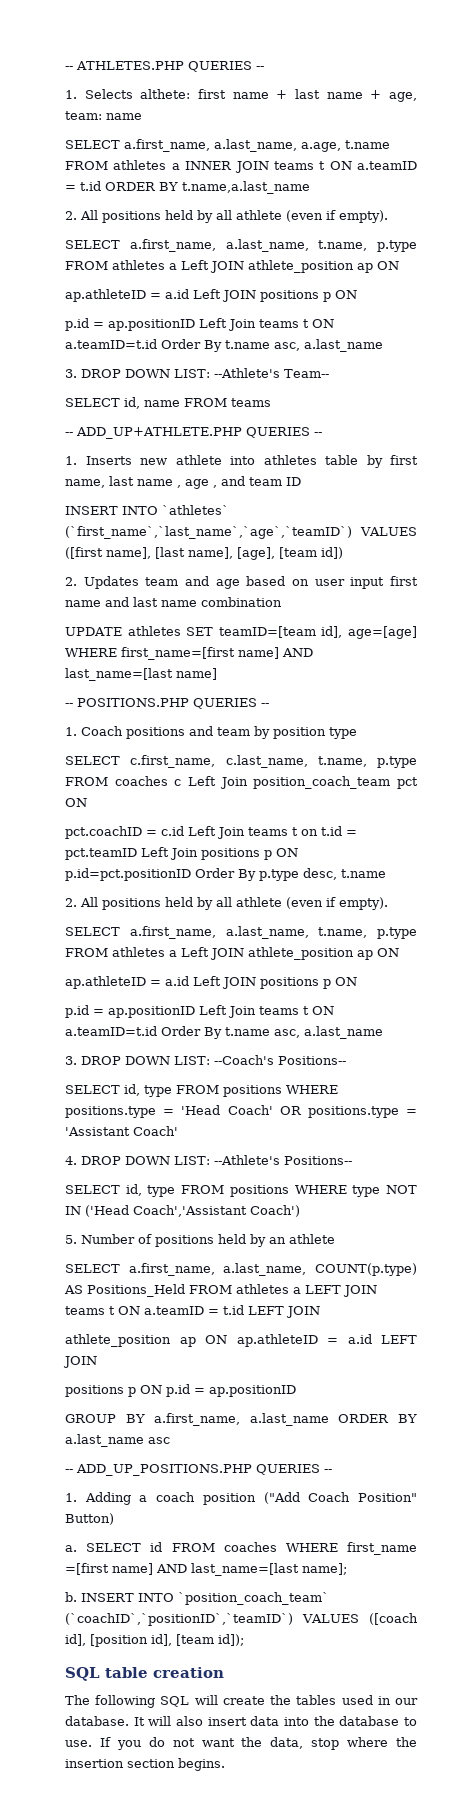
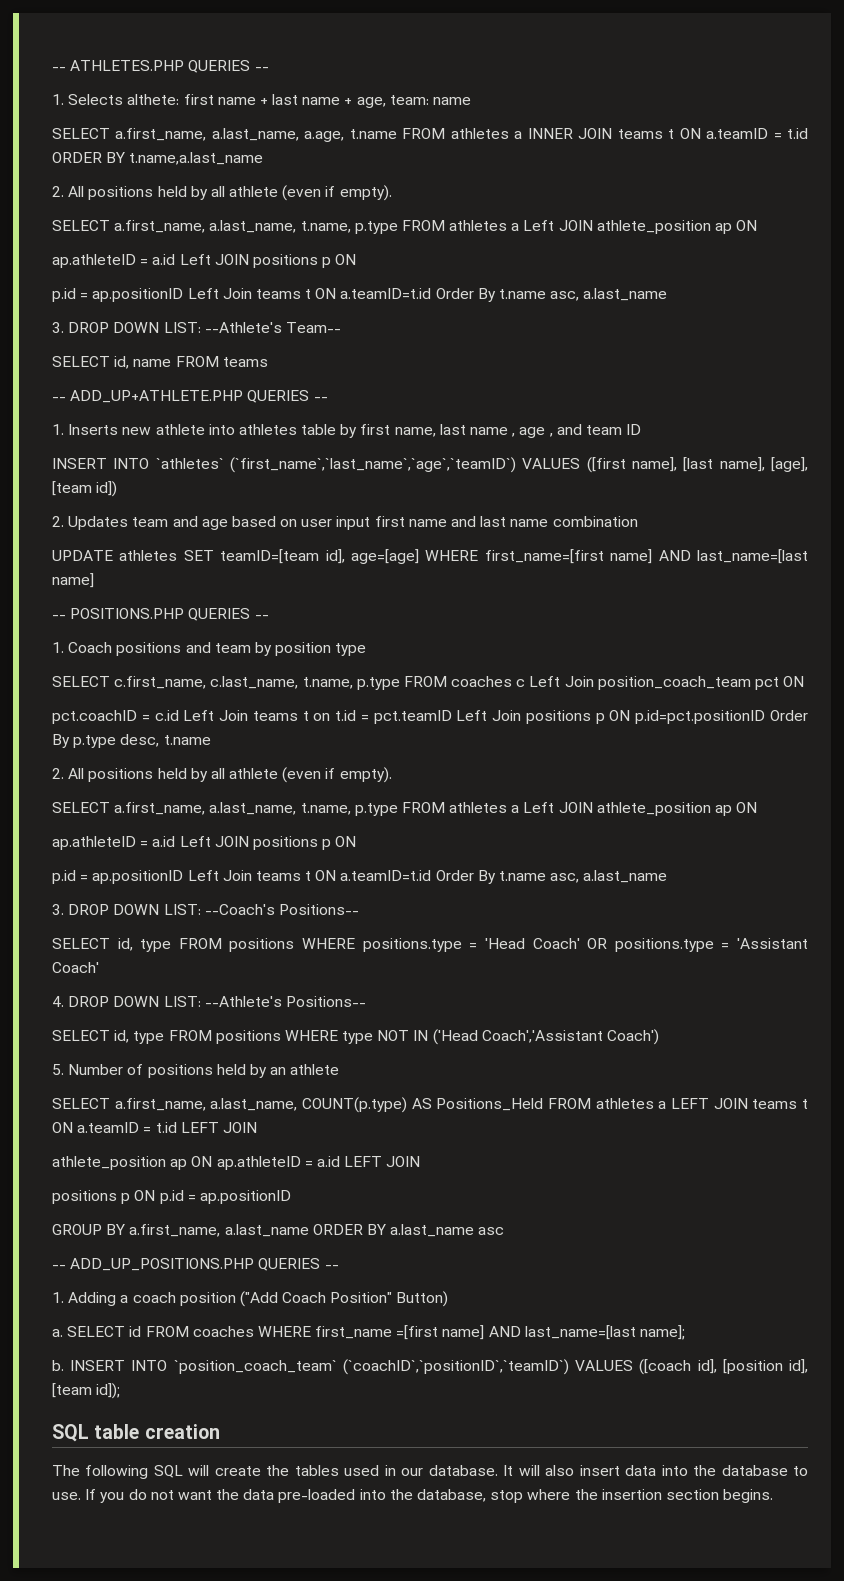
- If you do not want the data, stop where the insertion section begins.
+ If you do not want the data pre-loaded into the database, stop where the insertion section begins.

